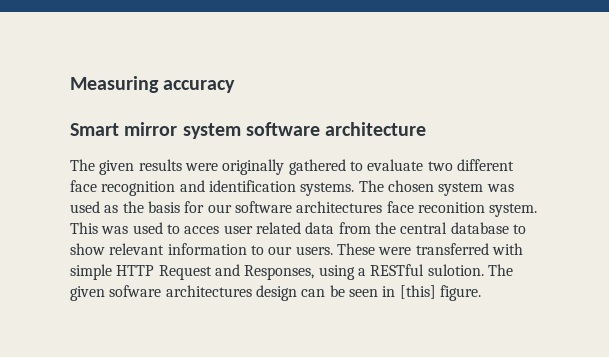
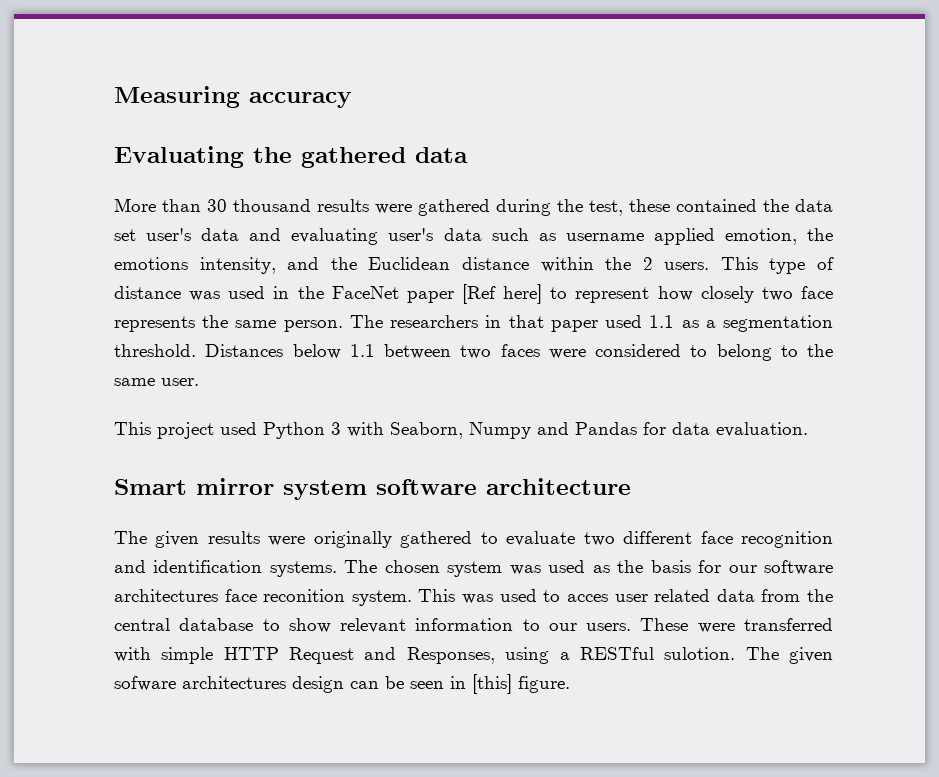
+ Evaluating the gathered data
+ More than 30 thousand results were gathered during the test, these contained the data set user's data and evaluating user's data such as username applied emotion, the emotions intensity, and the Euclidean distance within the 2 users. This type of distance was used in the FaceNet paper [Ref here] to represent how closely two face represents the same person. The researchers in that paper used 1.1 as a segmentation threshold. Distances below 1.1 between two faces were considered to belong to the same user.
+ This project used Python 3 with Seaborn, Numpy and Pandas for data evaluation.

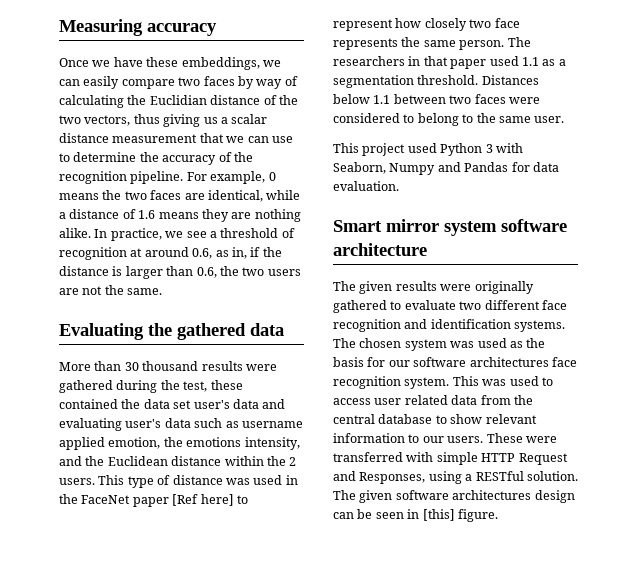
+ Once we have these embeddings, we can easily compare two faces by way of calculating the Euclidian distance of the two vectors, thus giving us a scalar distance measurement that we can use to determine the accuracy of the recognition pipeline. For example, 0 means the two faces are identical, while a distance of 1.6 means they are nothing alike. In practice, we see a threshold of recognition at around 0.6, as in, if the distance is larger than 0.6, the two users are not the same.
- The chosen system was used as the basis for our software architectures face reconition system.
+ The chosen system was used as the basis for our software architectures face recognition system.
- This was used to acces user related data from the central database to show relevant information to our users.
+ This was used to access user related data from the central database to show relevant information to our users.
- These were transferred with simple HTTP Request and Responses, using a RESTful sulotion. The given sofware architectures design can be seen in [this] figure.
+ These were transferred with simple HTTP Request and Responses, using a RESTful solution. The given software architectures design can be seen in [this] figure.

